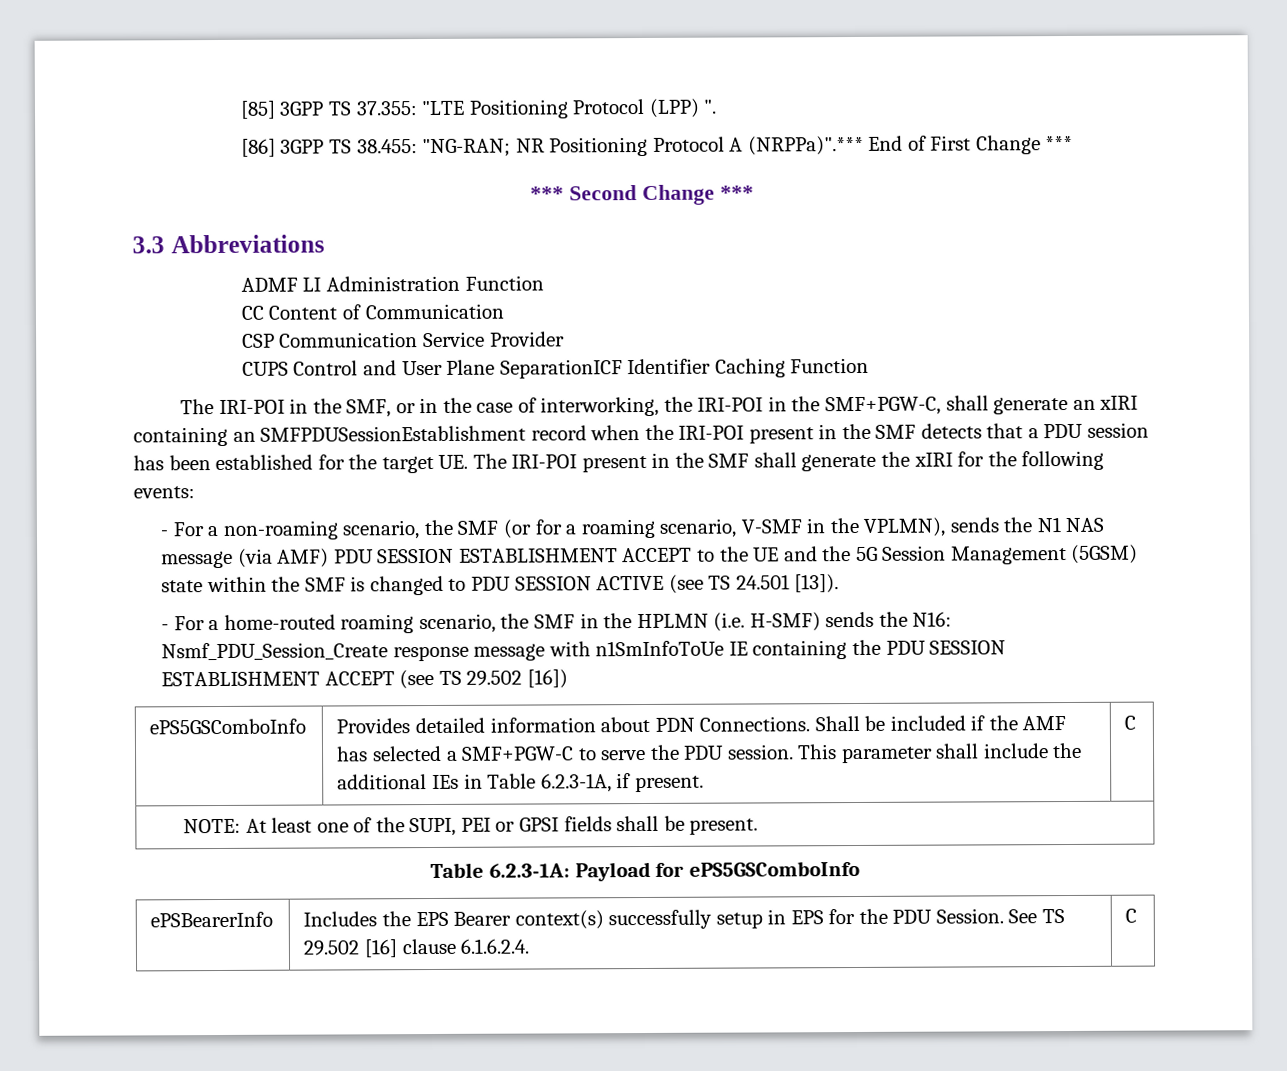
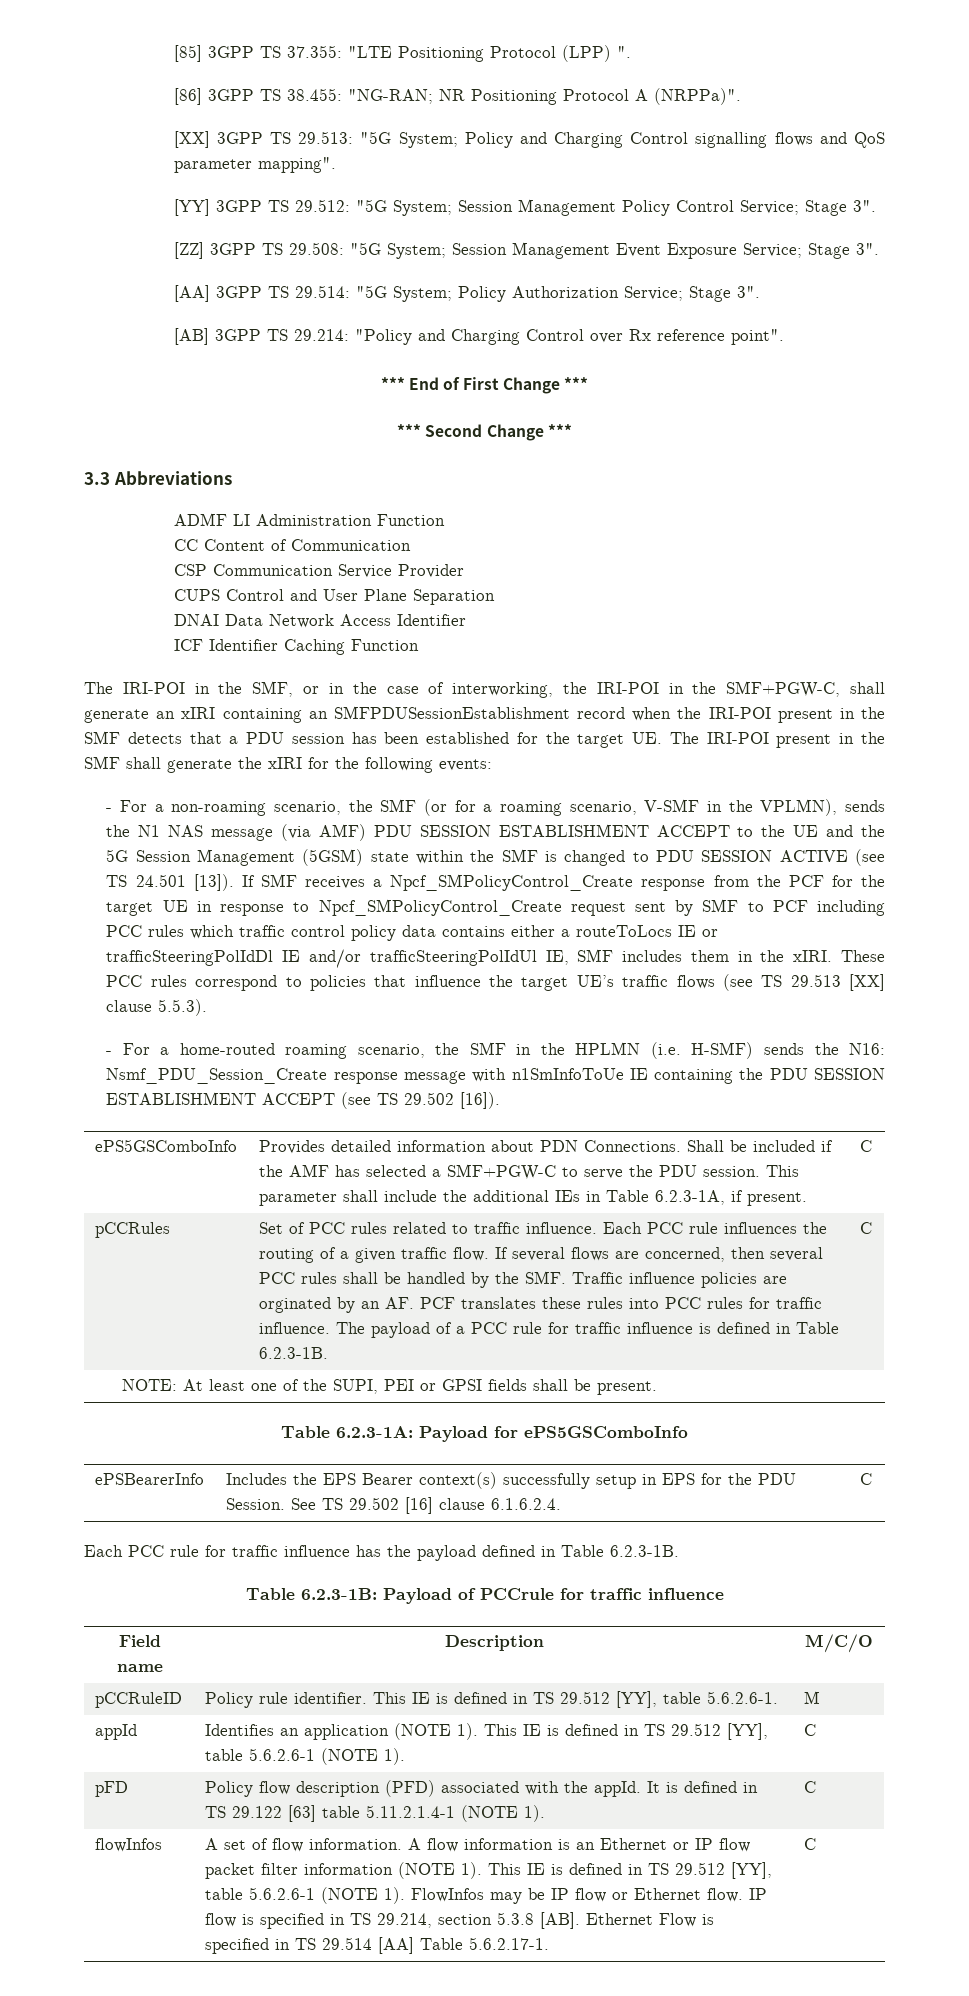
- [86] 3GPP TS 38.455: "NG-RAN; NR Positioning Protocol A (NRPPa)".*** End of First Change ***
+ [86] 3GPP TS 38.455: "NG-RAN; NR Positioning Protocol A (NRPPa)".
+ [XX] 3GPP TS 29.513: "5G System; Policy and Charging Control signalling flows and QoS parameter mapping".
+ [YY] 3GPP TS 29.512: "5G System; Session Management Policy Control Service; Stage 3".
+ [ZZ] 3GPP TS 29.508: "5G System; Session Management Event Exposure Service; Stage 3".
+ [AA] 3GPP TS 29.514: "5G System; Policy Authorization Service; Stage 3".
+ [AB] 3GPP TS 29.214: "Policy and Charging Control over Rx reference point".
+ *** End of First Change ***
- CUPS Control and User Plane SeparationICF Identifier Caching Function
+ CUPS Control and User Plane Separation
+ DNAI Data Network Access Identifier
+ ICF Identifier Caching Function
+ If SMF receives a Npcf_SMPolicyControl_Create response from the PCF for the target UE in response to Npcf_SMPolicyControl_Create request sent by SMF to PCF including PCC rules which traffic control policy data contains either a routeToLocs IE or trafficSteeringPolIdDl IE and/or trafficSteeringPolIdUl IE, SMF includes them in the xIRI. These PCC rules correspond to policies that influence the target UE’s traffic flows (see TS 29.513 [XX] clause 5.5.3).
- - For a home-routed roaming scenario, the SMF in the HPLMN (i.e. H-SMF) sends the N16: Nsmf_PDU_Session_Create response message with n1SmInfoToUe IE containing the PDU SESSION ESTABLISHMENT ACCEPT (see TS 29.502 [16])
+ - For a home-routed roaming scenario, the SMF in the HPLMN (i.e. H-SMF) sends the N16: Nsmf_PDU_Session_Create response message with n1SmInfoToUe IE containing the PDU SESSION ESTABLISHMENT ACCEPT (see TS 29.502 [16]).
+ pCCRules | Set of PCC rules related to traffic influence. Each PCC rule influences the routing of a given traffic flow. If several flows are concerned, then several PCC rules shall be handled by the SMF. Traffic influence policies are orginated by an AF. PCF translates these rules into PCC rules for traffic influence. The payload of a PCC rule for traffic influence is defined in Table 6.2.3-1B. | C
+ Each PCC rule for traffic influence has the payload defined in Table 6.2.3-1B.
+ Table 6.2.3-1B: Payload of PCCrule for traffic influence
+ Field name | Description | M/C/O
+ pCCRuleID | Policy rule identifier. This IE is defined in TS 29.512 [YY], table 5.6.2.6-1. | M
+ appId | Identifies an application (NOTE 1). This IE is defined in TS 29.512 [YY], table 5.6.2.6-1 (NOTE 1). | C
+ pFD | Policy flow description (PFD) associated with the appId. It is defined in TS 29.122 [63] table 5.11.2.1.4-1 (NOTE 1). | C
+ flowInfos | A set of flow information. A flow information is an Ethernet or IP flow packet filter information (NOTE 1). This IE is defined in TS 29.512 [YY], table 5.6.2.6-1 (NOTE 1). FlowInfos may be IP flow or Ethernet flow. IP flow is specified in TS 29.214, section 5.3.8 [AB]. Ethernet Flow is specified in TS 29.514 [AA] Table 5.6.2.17-1. | C

